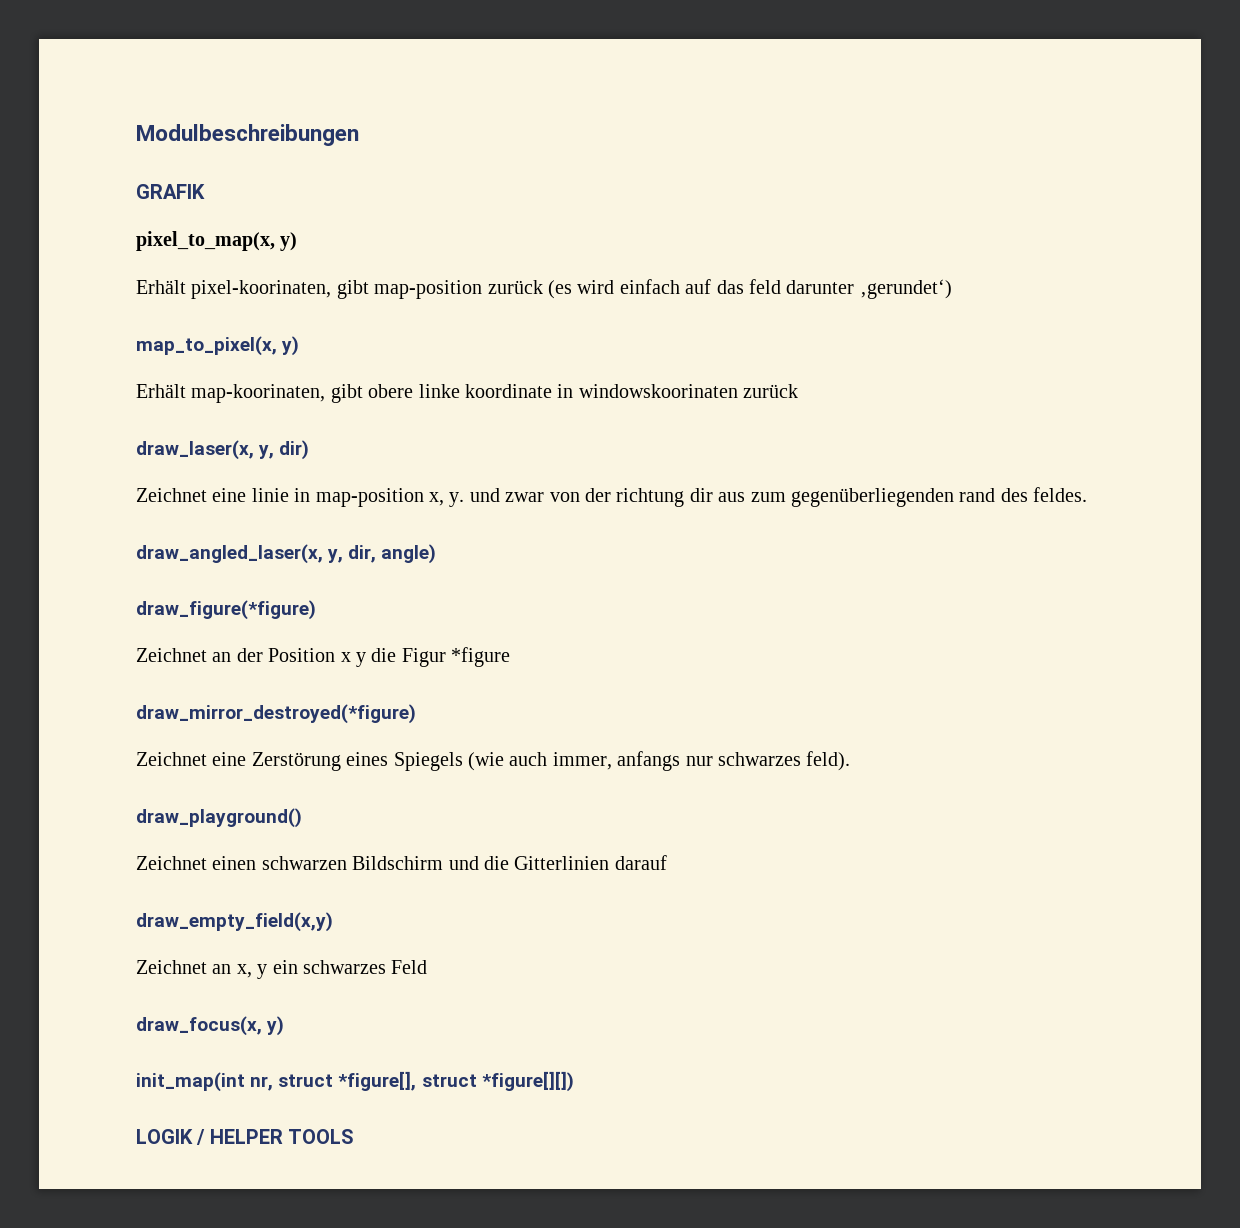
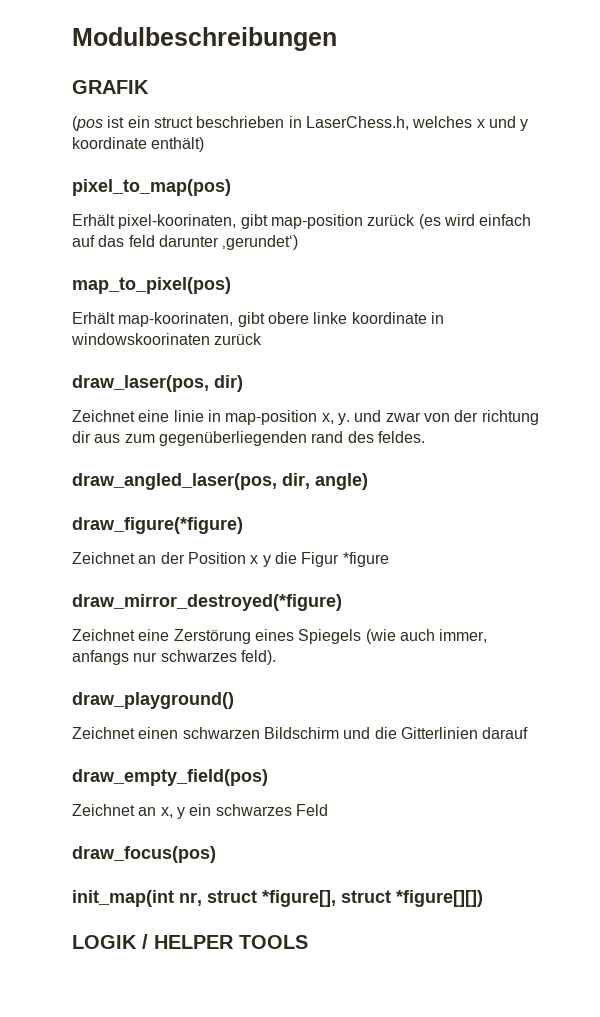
- pixel_to_map(x, y)
+ (pos ist ein struct beschrieben in LaserChess.h, welches x und y koordinate enthält)
+ pixel_to_map(pos)
- map_to_pixel(x, y)
+ map_to_pixel(pos)
- draw_laser(x, y, dir)
+ draw_laser(pos, dir)
- draw_angled_laser(x, y, dir, angle)
+ draw_angled_laser(pos, dir, angle)
- draw_empty_field(x,y)
+ draw_empty_field(pos)
- draw_focus(x, y)
+ draw_focus(pos)

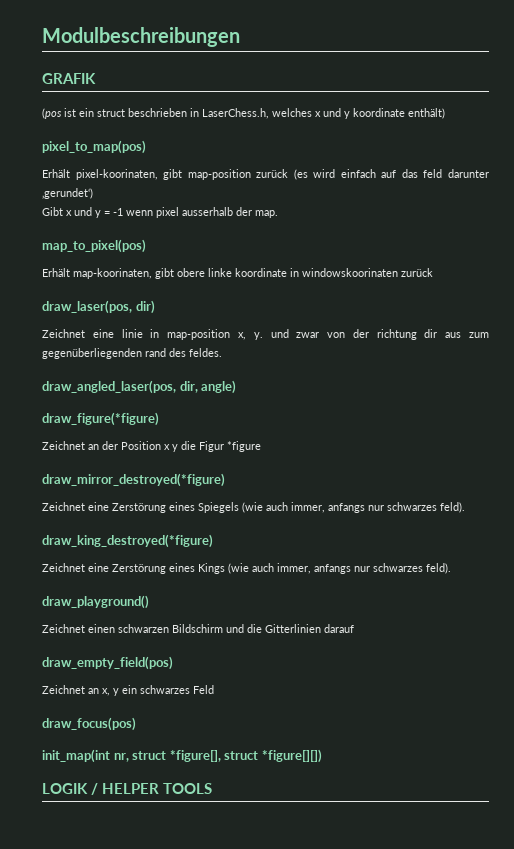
+ Gibt x und y = -1 wenn pixel ausserhalb der map.
+ draw_king_destroyed(*figure)
+ Zeichnet eine Zerstörung eines Kings (wie auch immer, anfangs nur schwarzes feld).

